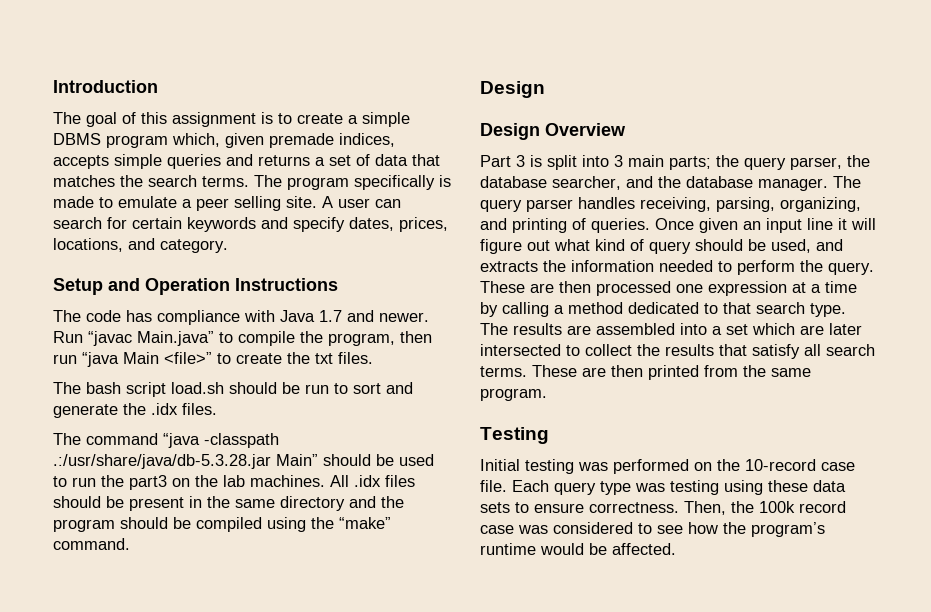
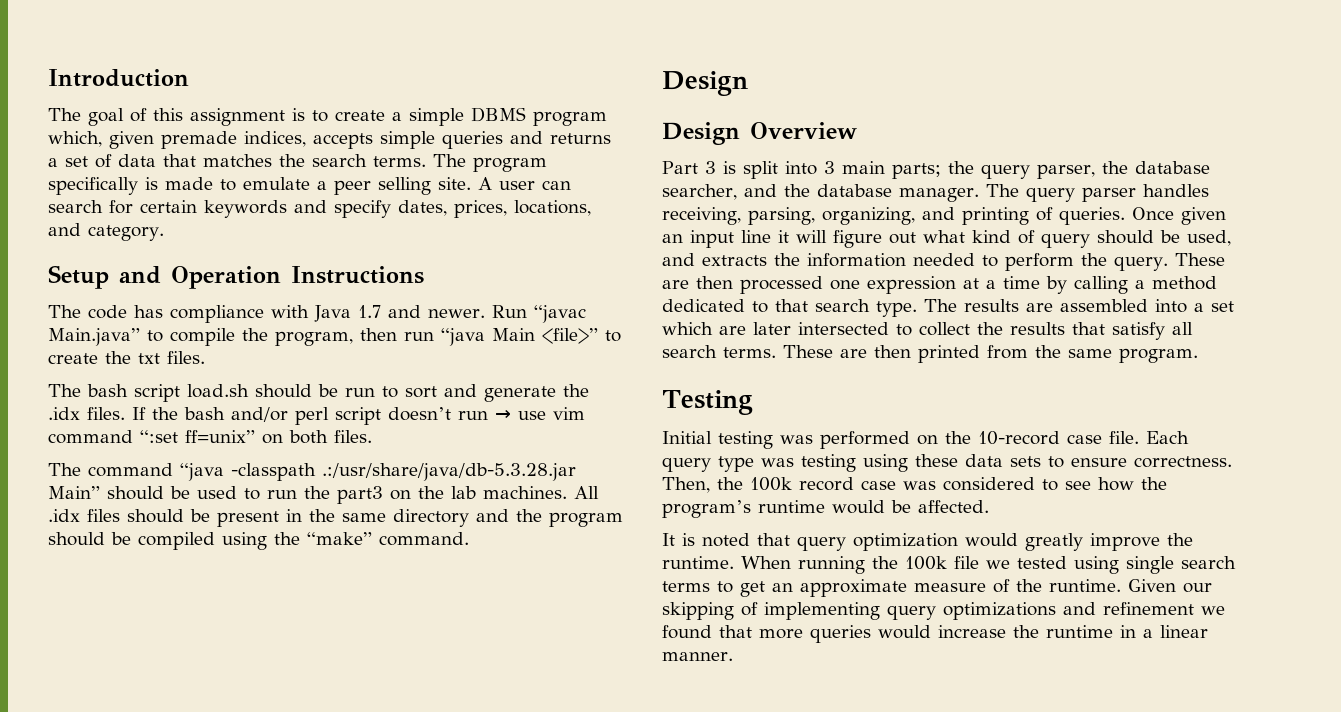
+ If the bash and/or perl script doesn’t run → use vim command “:set ff=unix” on both files.
+ It is noted that query optimization would greatly improve the runtime. When running the 100k file we tested using single search terms to get an approximate measure of the runtime. Given our skipping of implementing query optimizations and refinement we found that more queries would increase the runtime in a linear manner.

